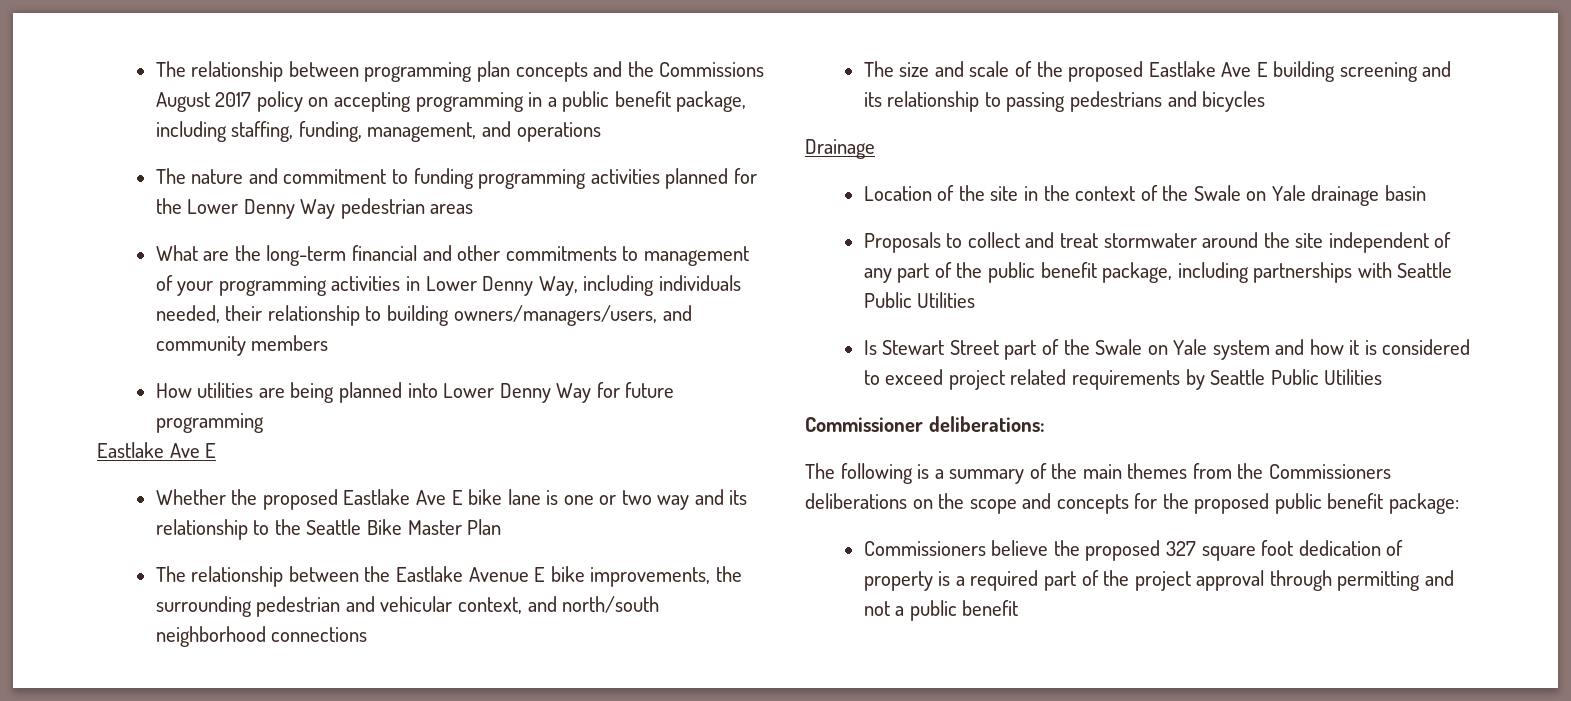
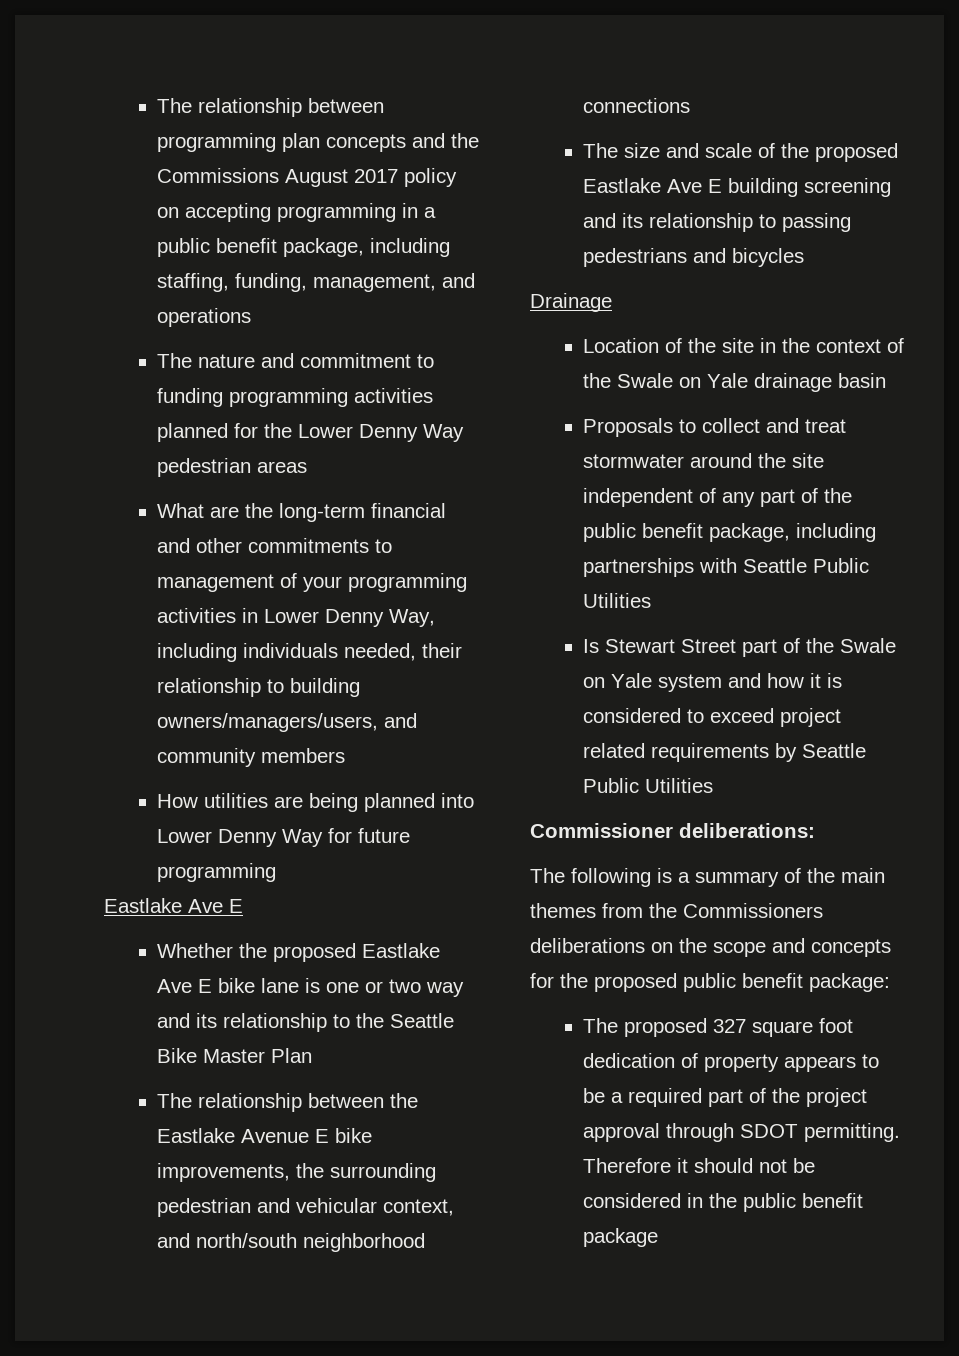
- Commissioners believe the proposed 327 square foot dedication of property is a required part of the project approval through permitting and not a public benefit
+ The proposed 327 square foot dedication of property appears to be a required part of the project approval through SDOT permitting. Therefore it should not be considered in the public benefit package

